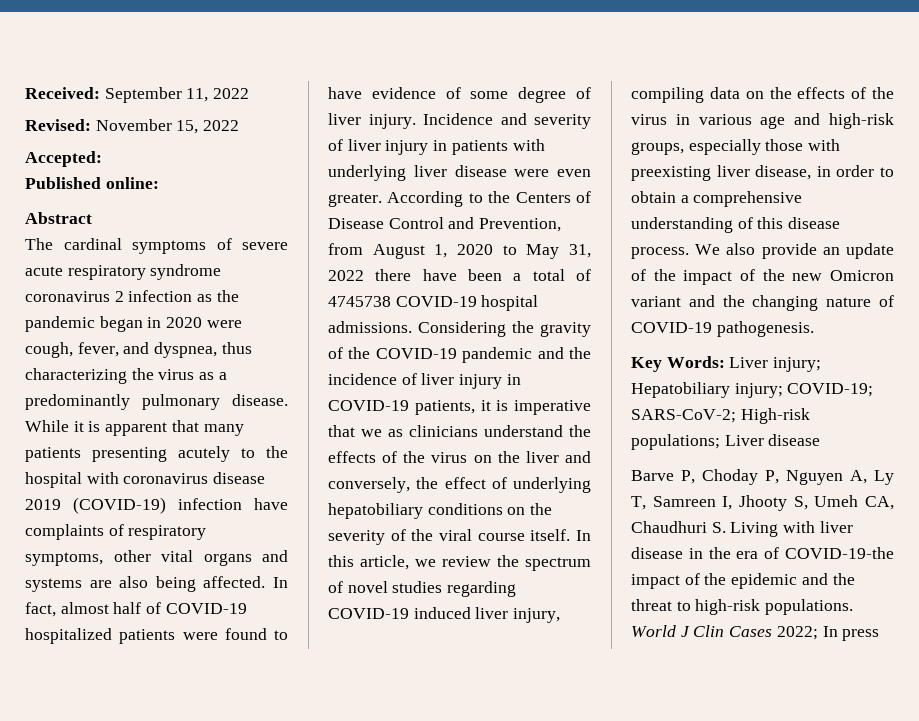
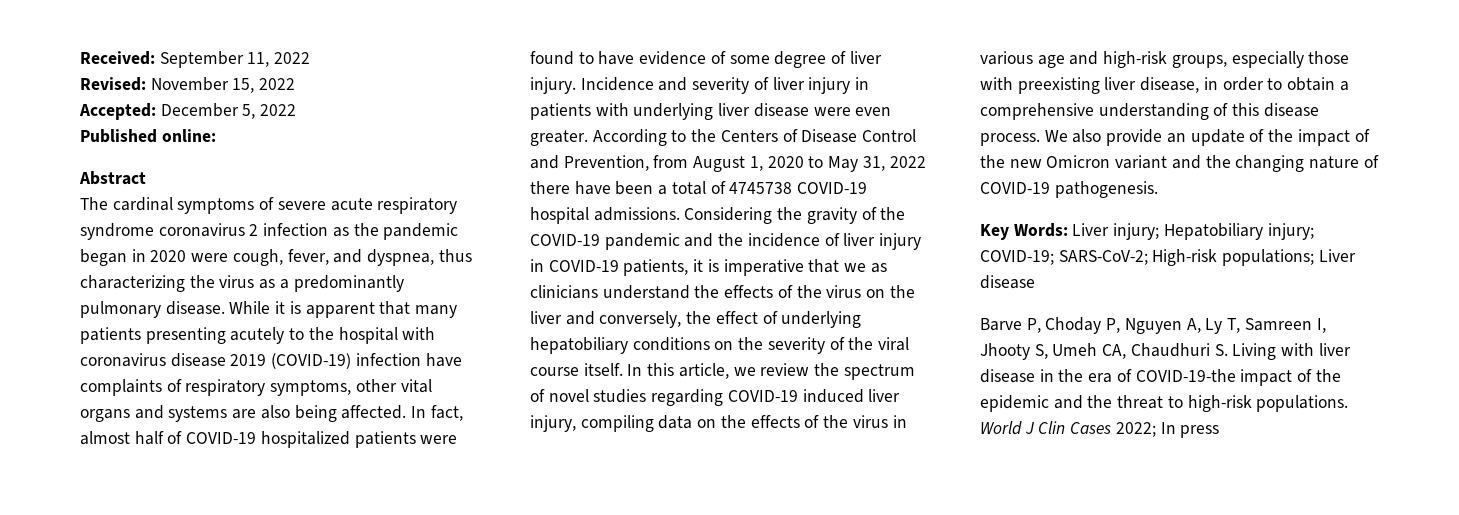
- Accepted:
+ Accepted: December 5, 2022

